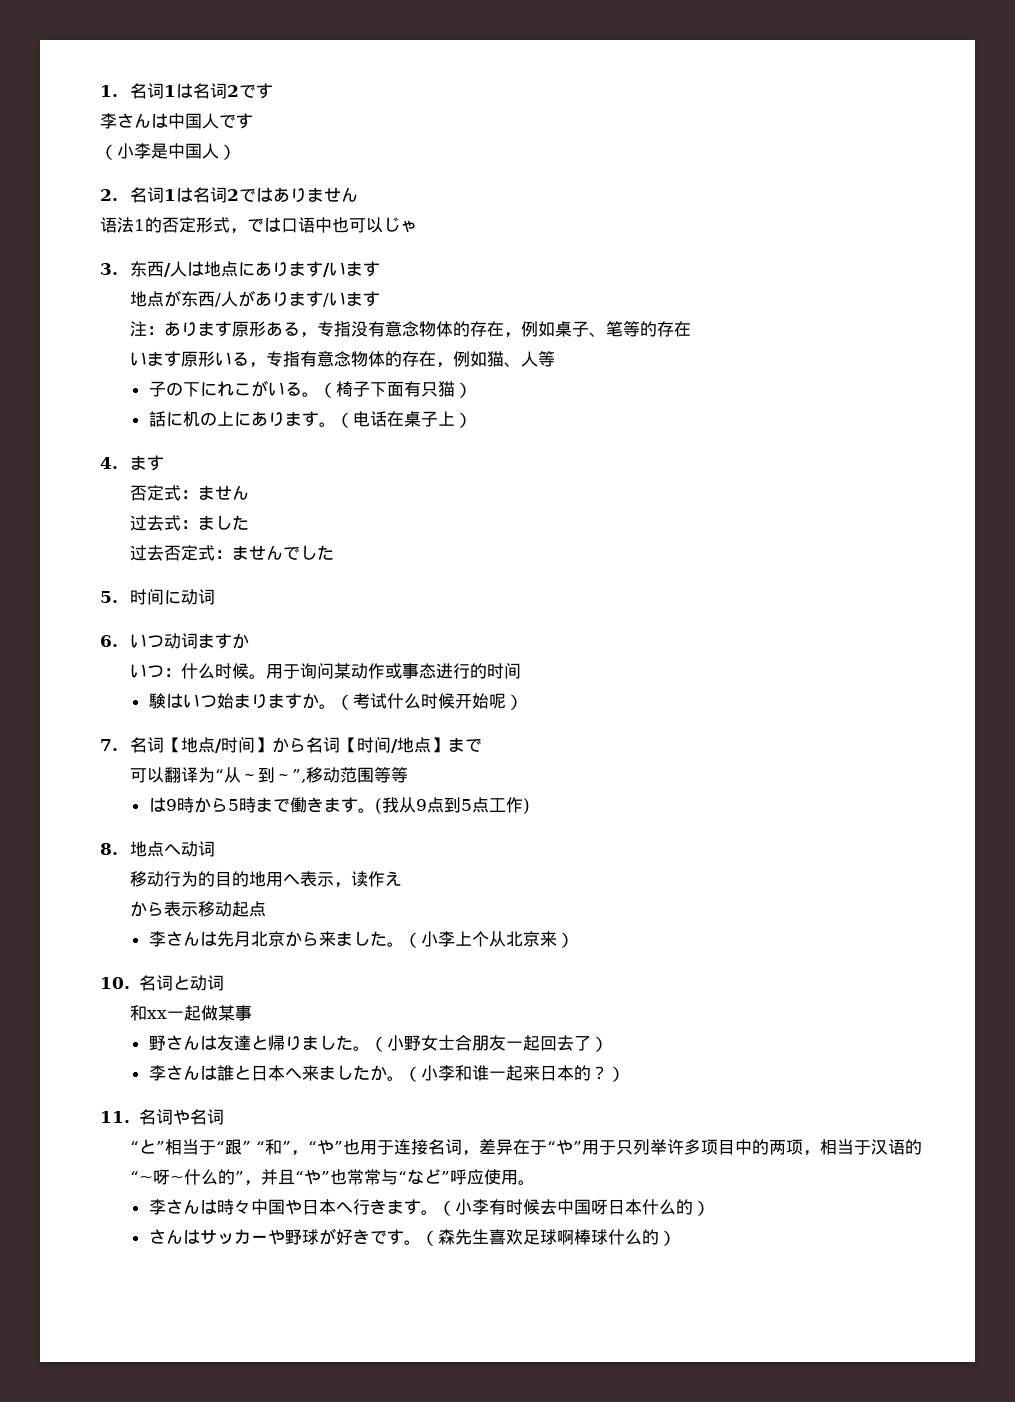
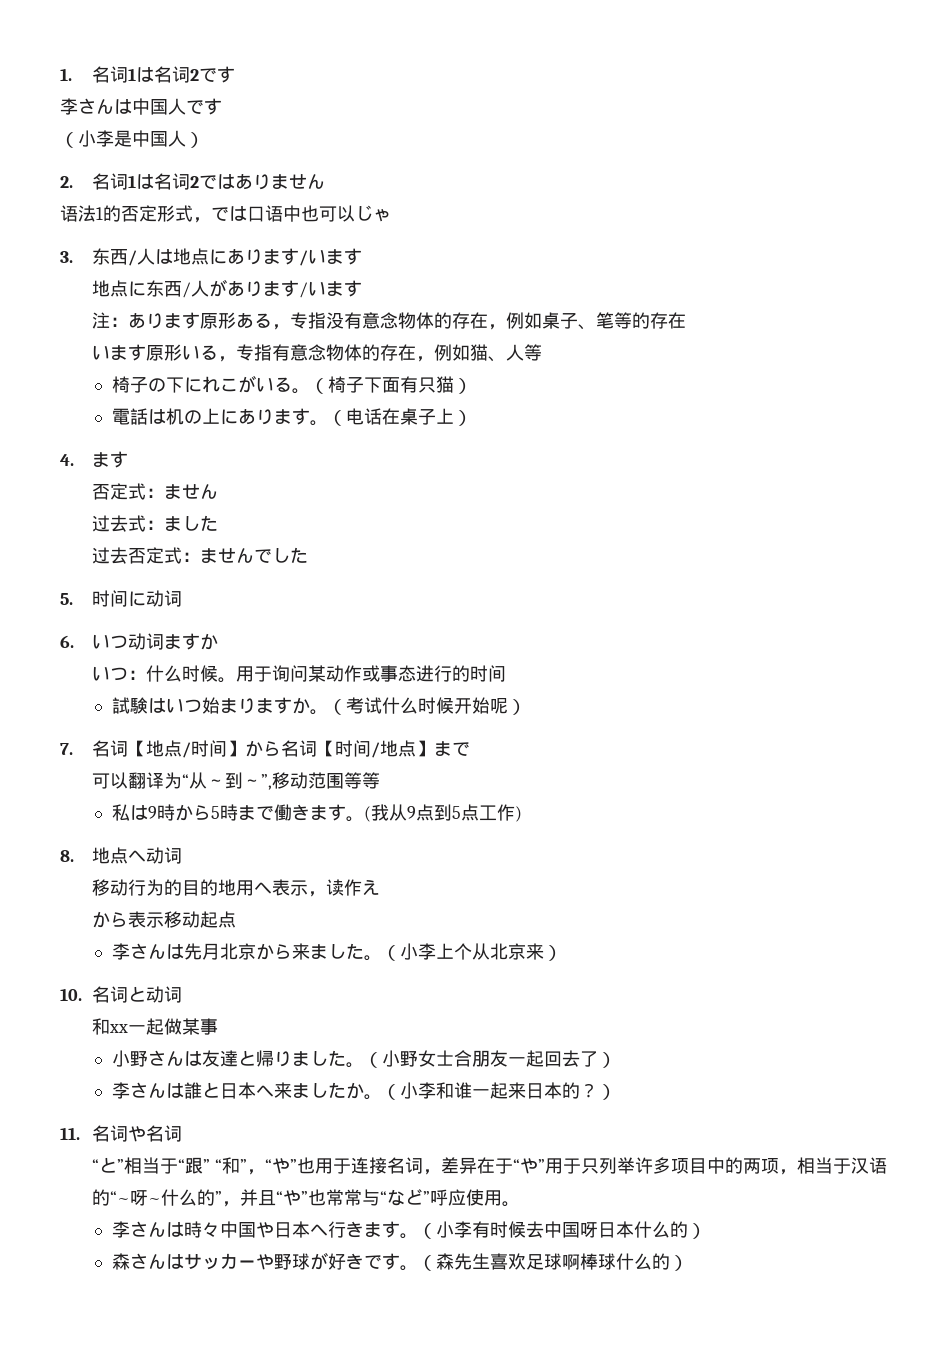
- 地点が东西/人があります/います
+ 地点に东西/人があります/います
- 子の下にれこがいる。
+ 椅子の下にれこがいる。
- 話に机の上にあります。
+ 電話は机の上にあります。
- 験はいつ始まりますか。
+ 試験はいつ始まりますか。
- は9時から5時まで働きます。
+ 私は9時から5時まで働きます。
- 野さんは友達と帰りました。
+ 小野さんは友達と帰りました。
- さんはサッカーや野球が好きです。
+ 森さんはサッカーや野球が好きです。

